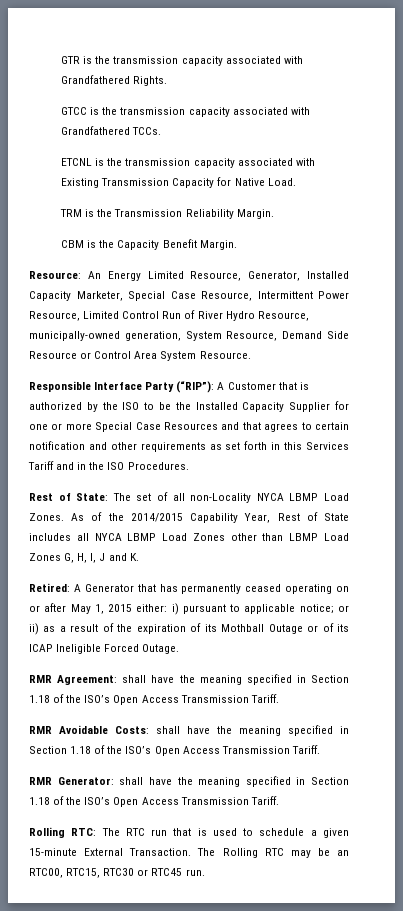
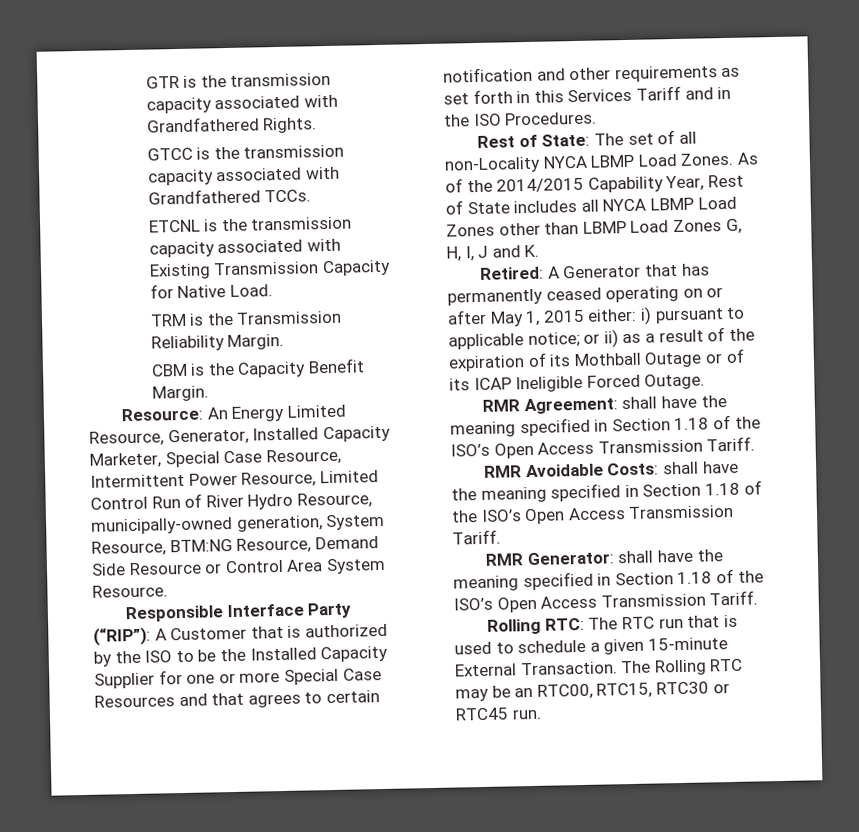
- Resource: An Energy Limited Resource, Generator, Installed Capacity Marketer, Special Case Resource, Intermittent Power Resource, Limited Control Run of River Hydro Resource, municipally-owned generation, System Resource, Demand Side Resource or Control Area System Resource.
+ Resource: An Energy Limited Resource, Generator, Installed Capacity Marketer, Special Case Resource, Intermittent Power Resource, Limited Control Run of River Hydro Resource, municipally-owned generation, System Resource, BTM:NG Resource, Demand Side Resource or Control Area System Resource.

